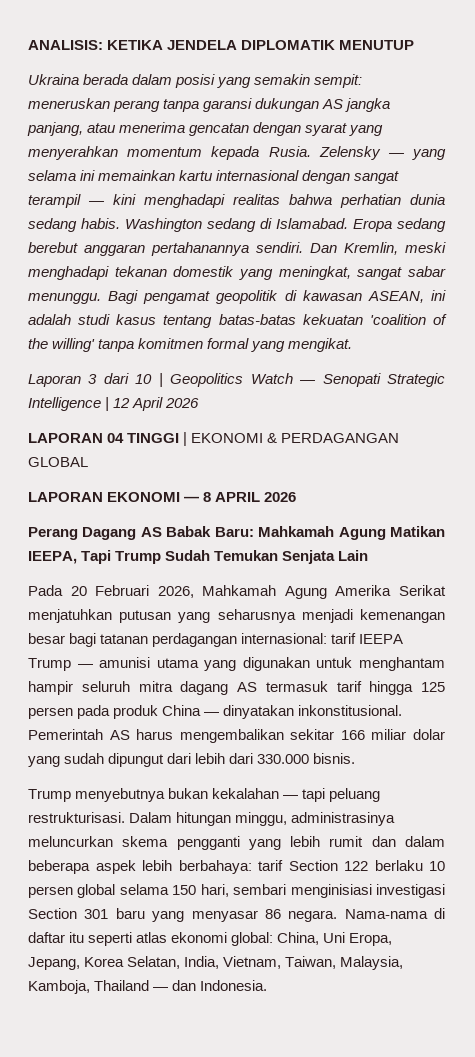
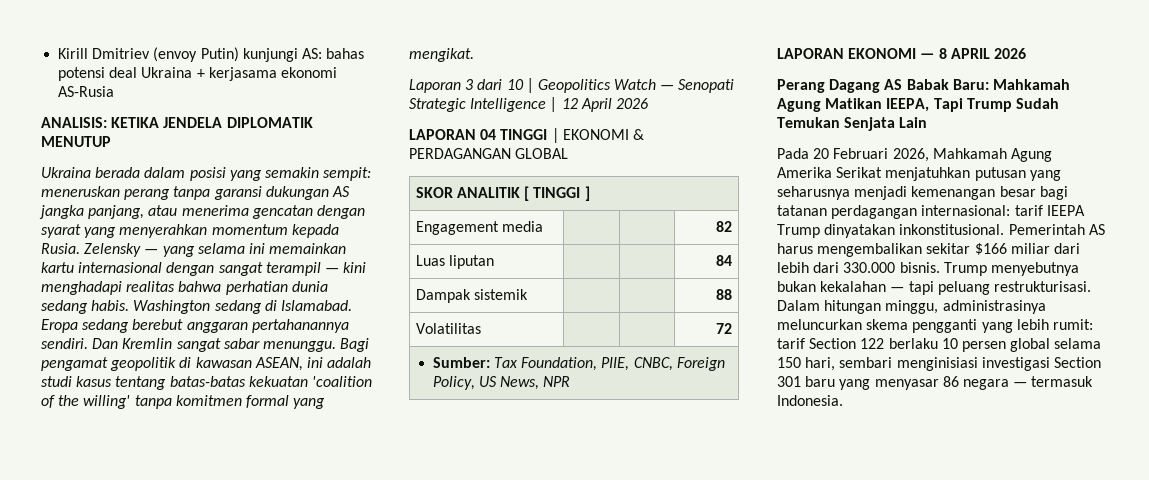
+ Kirill Dmitriev (envoy Putin) kunjungi AS: bahas potensi deal Ukraina + kerjasama ekonomi AS-Rusia
- Dan Kremlin, meski menghadapi tekanan domestik yang meningkat, sangat sabar menunggu.
+ Dan Kremlin sangat sabar menunggu.
+ SKOR ANALITIK [ TINGGI ]
+ Engagement media | | | 82
+ Luas liputan | | | 84
+ Dampak sistemik | | | 88
+ Volatilitas | | | 72
+ Sumber: Tax Foundation, PIIE, CNBC, Foreign Policy, US News, NPR
- Pada 20 Februari 2026, Mahkamah Agung Amerika Serikat menjatuhkan putusan yang seharusnya menjadi kemenangan besar bagi tatanan perdagangan internasional: tarif IEEPA Trump — amunisi utama yang digunakan untuk menghantam hampir seluruh mitra dagang AS termasuk tarif hingga 125 persen pada produk China — dinyatakan inkonstitusional.
+ Pada 20 Februari 2026, Mahkamah Agung Amerika Serikat menjatuhkan putusan yang seharusnya menjadi kemenangan besar bagi tatanan perdagangan internasional: tarif IEEPA Trump dinyatakan inkonstitusional.
- Pemerintah AS harus mengembalikan sekitar 166 miliar dolar yang sudah dipungut dari lebih dari 330.000 bisnis.
- Trump menyebutnya bukan kekalahan — tapi peluang restrukturisasi.
+ Pemerintah AS harus mengembalikan sekitar $166 miliar dari lebih dari 330.000 bisnis. Trump menyebutnya bukan kekalahan — tapi peluang restrukturisasi.
- Dalam hitungan minggu, administrasinya meluncurkan skema pengganti yang lebih rumit dan dalam beberapa aspek lebih berbahaya: tarif Section 122 berlaku 10 persen global selama 150 hari, sembari menginisiasi investigasi Section 301 baru yang menyasar 86 negara. Nama-nama di daftar itu seperti atlas ekonomi global: China, Uni Eropa, Jepang, Korea Selatan, India, Vietnam, Taiwan, Malaysia, Kamboja, Thailand — dan Indonesia.
+ Dalam hitungan minggu, administrasinya meluncurkan skema pengganti yang lebih rumit: tarif Section 122 berlaku 10 persen global selama 150 hari, sembari menginisiasi investigasi Section 301 baru yang menyasar 86 negara — termasuk Indonesia.

